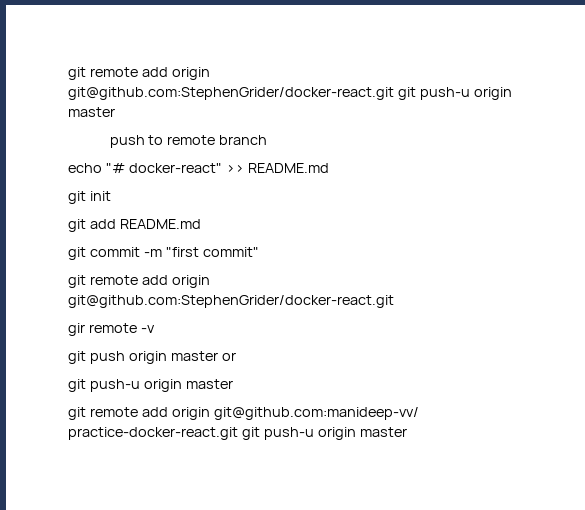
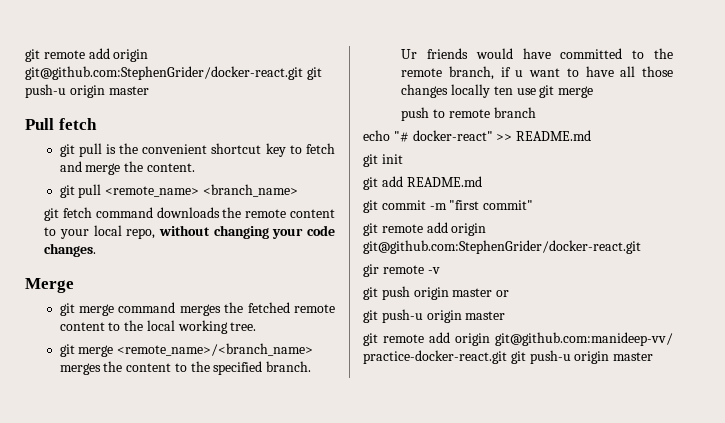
+ Pull fetch
+ git pull is the convenient shortcut key to fetch and merge the content.
+ git pull <remote_name> <branch_name>
+ git fetch command downloads the remote content to your local repo, without changing your code changes.
+ Merge
+ git merge command merges the fetched remote content to the local working tree.
+ git merge <remote_name>/<branch_name> merges the content to the specified branch.
+ Ur friends would have committed to the remote branch, if u want to have all those changes locally ten use git merge

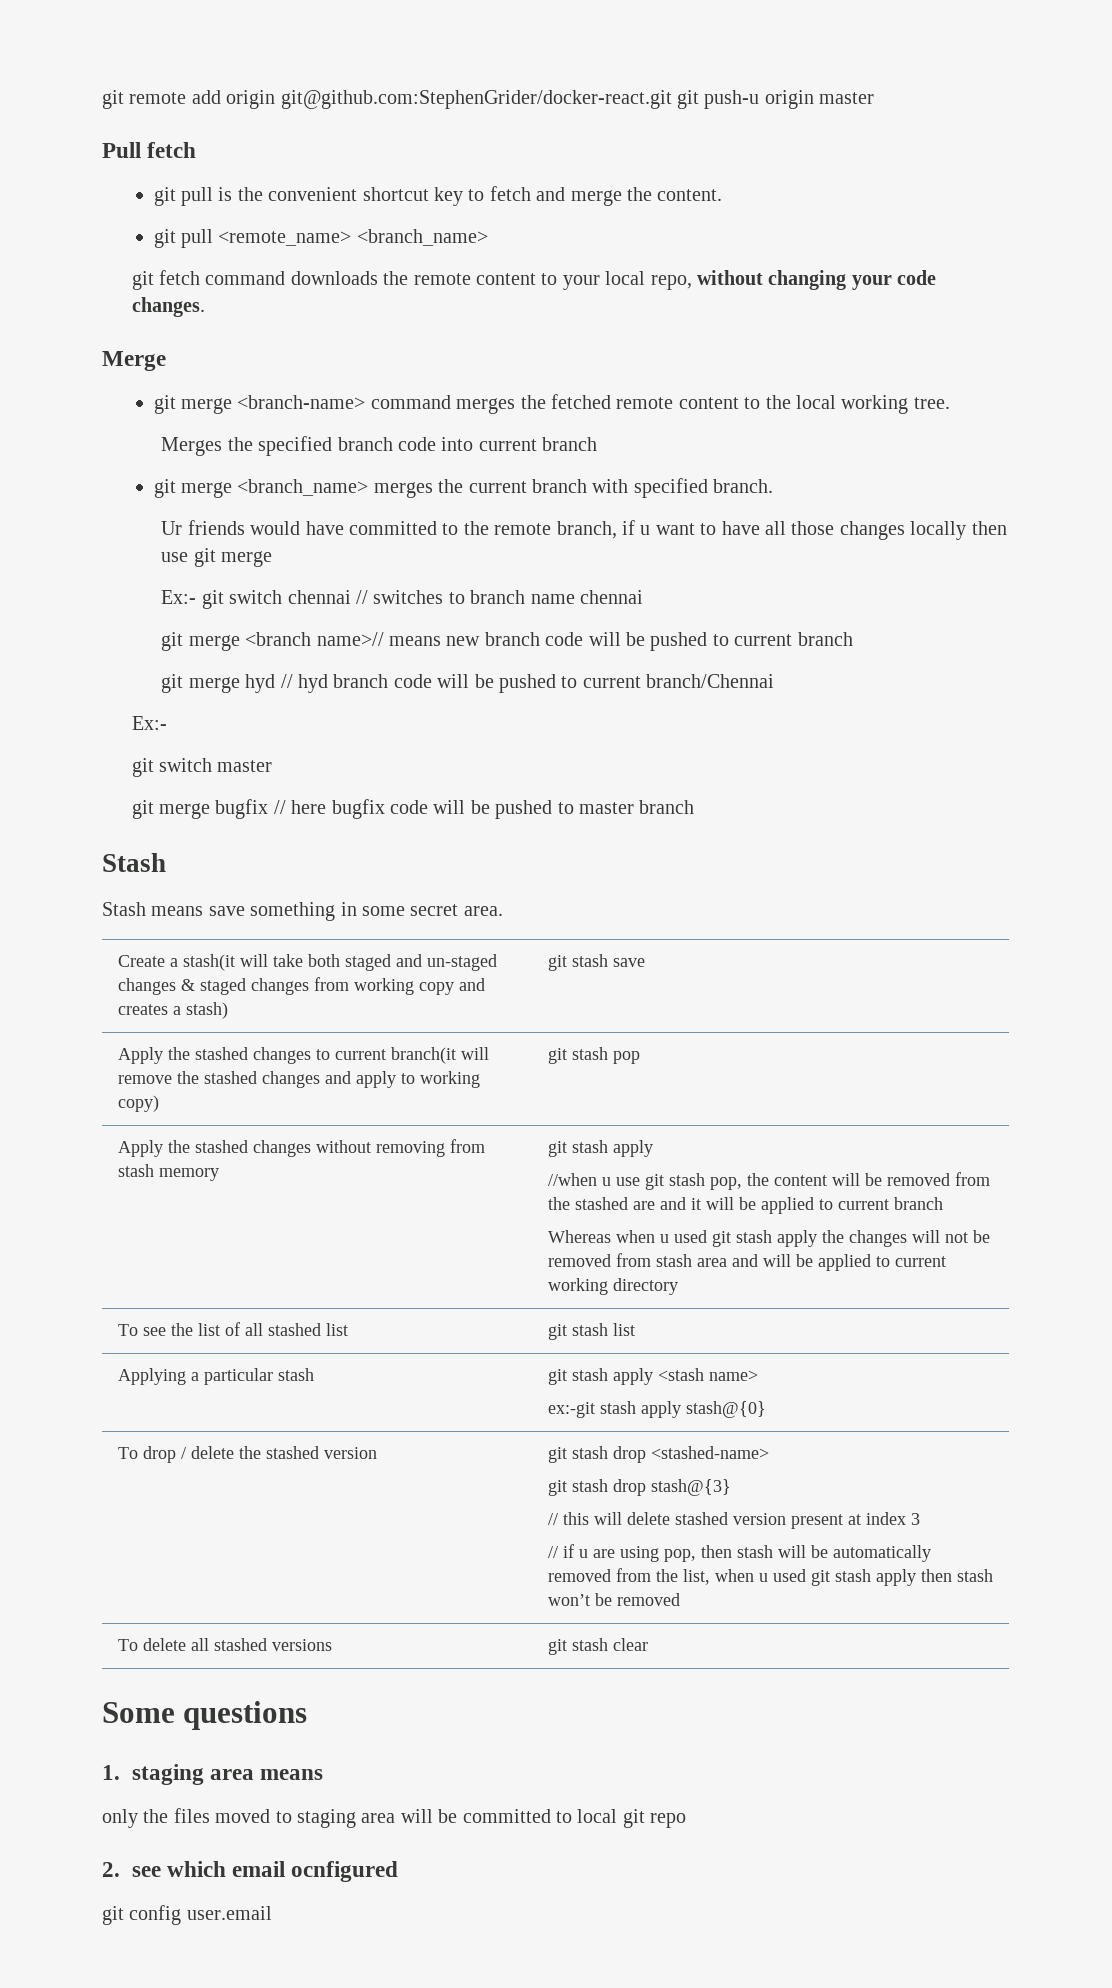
- git merge command merges the fetched remote content to the local working tree.
+ git merge <branch-name> command merges the fetched remote content to the local working tree.
- git merge <remote_name>/<branch_name> merges the content to the specified branch.
+ Merges the specified branch code into current branch
+ git merge <branch_name> merges the current branch with specified branch.
- Ur friends would have committed to the remote branch, if u want to have all those changes locally ten use git merge
+ Ur friends would have committed to the remote branch, if u want to have all those changes locally then use git merge
- push to remote branch
- echo "# docker-react" >> README.md
- git init
- git add README.md
- git commit -m "first commit"
- git remote add origin git@github.com:StephenGrider/docker-react.git
- gir remote -v
- git push origin master or
- git push-u origin master
- git remote add origin git@github.com:manideep-vv/ practice-docker-react.git git push-u origin master
+ Ex:- git switch chennai // switches to branch name chennai
+ git merge <branch name>// means new branch code will be pushed to current branch
+ git merge hyd // hyd branch code will be pushed to current branch/Chennai
+ Ex:-
+ git switch master
+ git merge bugfix // here bugfix code will be pushed to master branch
+ Stash
+ Stash means save something in some secret area.
+ Create a stash(it will take both staged and un-staged changes & staged changes from working copy and creates a stash) | git stash save
+ Apply the stashed changes to current branch(it will remove the stashed changes and apply to working copy) | git stash pop
+ Apply the stashed changes without removing from stash memory | git stash apply
+ //when u use git stash pop, the content will be removed from the stashed are and it will be applied to current branch
+ Whereas when u used git stash apply the changes will not be removed from stash area and will be applied to current working directory
+ To see the list of all stashed list | git stash list
+ Applying a particular stash | git stash apply <stash name>
+ ex:-git stash apply stash@{0}
+ To drop / delete the stashed version | git stash drop <stashed-name>
+ git stash drop stash@{3}
+ // this will delete stashed version present at index 3
+ // if u are using pop, then stash will be automatically removed from the list, when u used git stash apply then stash won’t be removed
+ To delete all stashed versions | git stash clear
+ Some questions
+ 1. staging area means
+ only the files moved to staging area will be committed to local git repo
+ 2. see which email ocnfigured
+ git config user.email

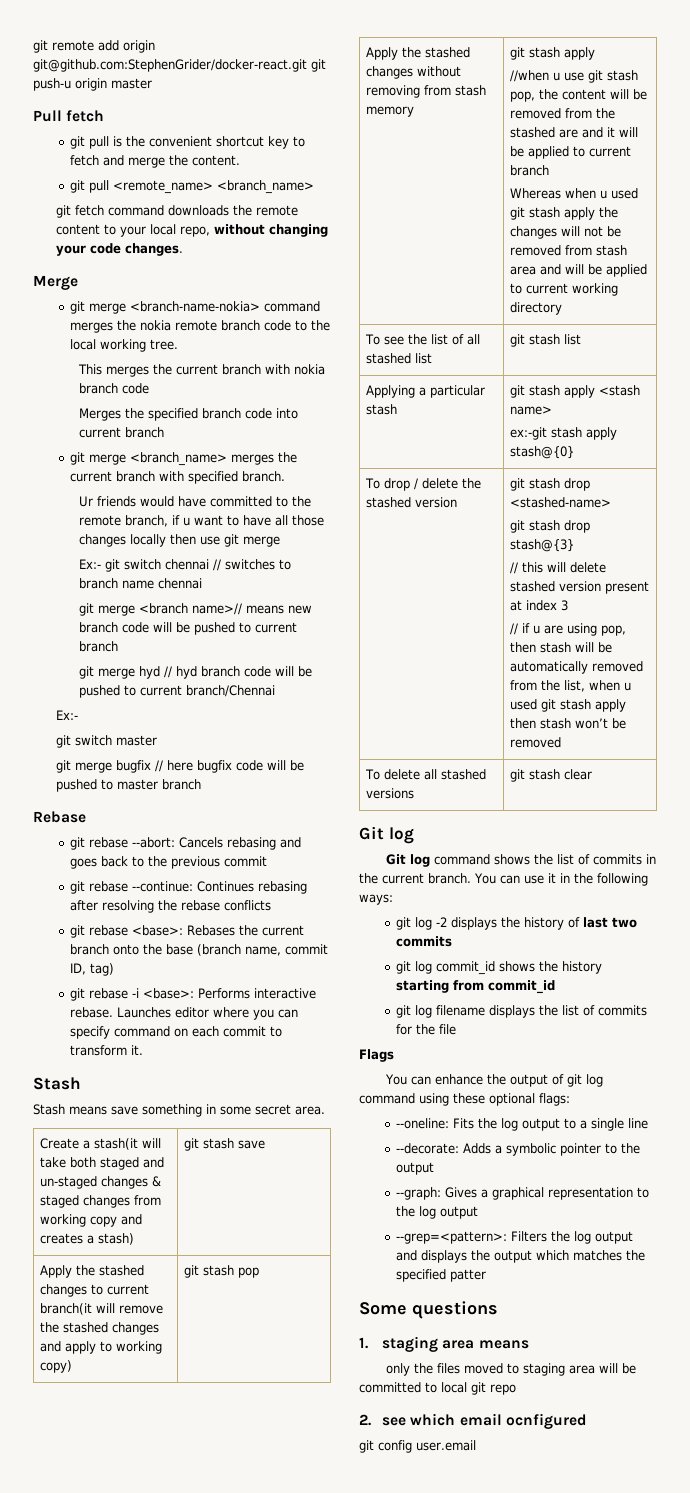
- git merge <branch-name> command merges the fetched remote content to the local working tree.
+ git merge <branch-name-nokia> command merges the nokia remote branch code to the local working tree.
+ This merges the current branch with nokia branch code
+ Rebase
+ git rebase --abort: Cancels rebasing and goes back to the previous commit
+ git rebase --continue: Continues rebasing after resolving the rebase conflicts
+ git rebase <base>: Rebases the current branch onto the base (branch name, commit ID, tag)
+ git rebase -i <base>: Performs interactive rebase. Launches editor where you can specify command on each commit to transform it.
  To delete all stashed versions | git stash clear
+ Git log
+ Git log command shows the list of commits in the current branch. You can use it in the following ways:
+ git log -2 displays the history of last two commits
+ git log commit_id shows the history starting from commit_id
+ git log filename displays the list of commits for the file
+ Flags
+ You can enhance the output of git log command using these optional flags:
+ --oneline: Fits the log output to a single line
+ --decorate: Adds a symbolic pointer to the output
+ --graph: Gives a graphical representation to the log output
+ --grep=<pattern>: Filters the log output and displays the output which matches the specified patter

